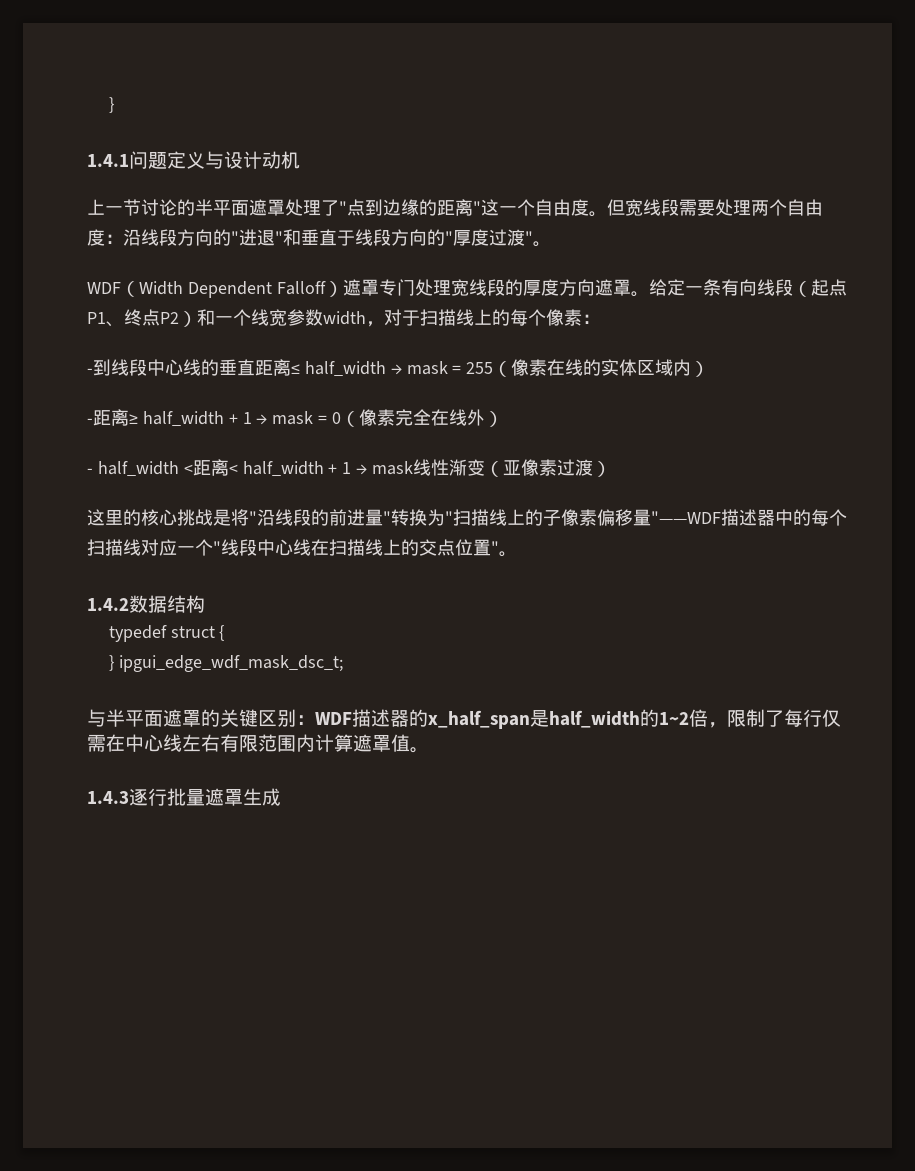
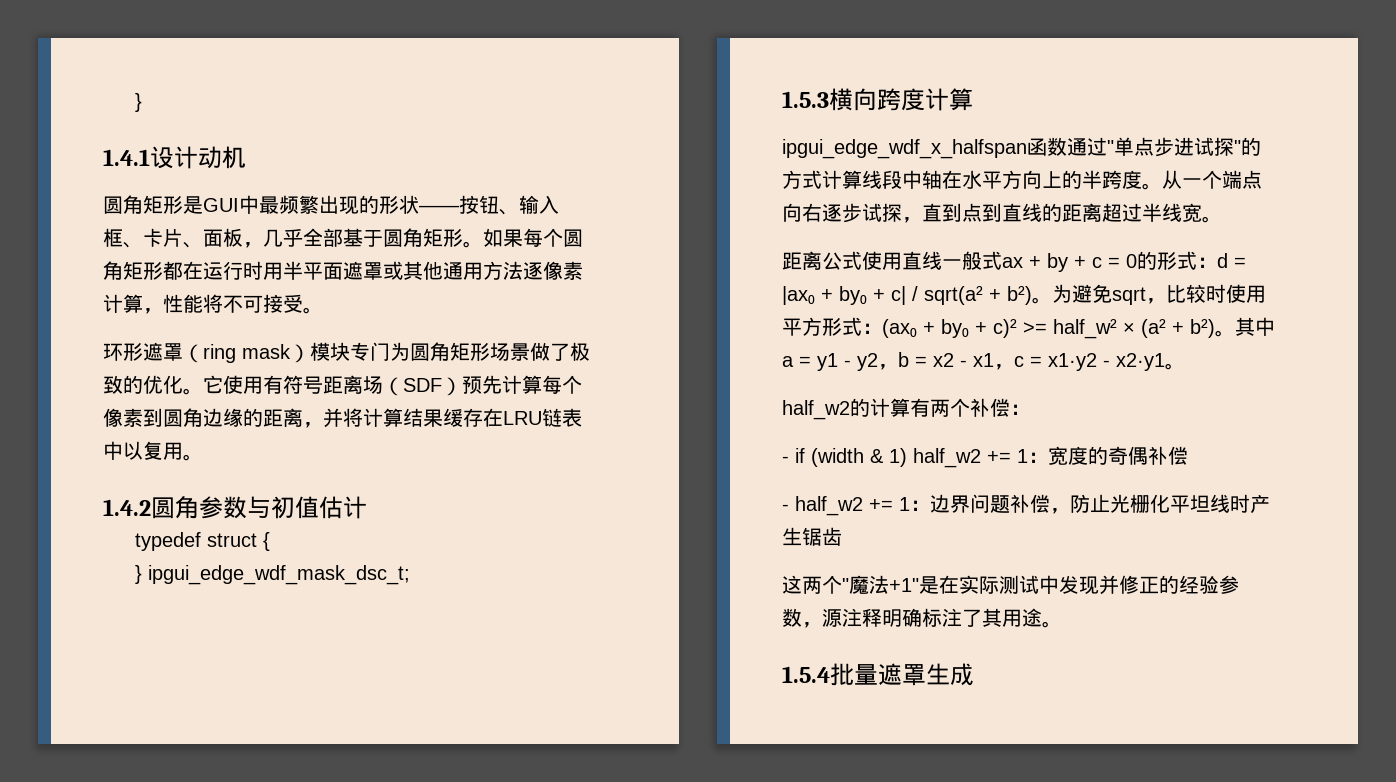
- 1.4.1问题定义与设计动机
+ 1.4.1设计动机
- 上一节讨论的半平面遮罩处理了"点到边缘的距离"这一个自由度。但宽线段需要处理两个自由度：沿线段方向的"进退"和垂直于线段方向的"厚度过渡"。
- WDF（Width Dependent Falloff）遮罩专门处理宽线段的厚度方向遮罩。给定一条有向线段（起点P1、终点P2）和一个线宽参数width，对于扫描线上的每个像素：
- -到线段中心线的垂直距离≤ half_width → mask = 255（像素在线的实体区域内）
- -距离≥ half_width + 1 → mask = 0（像素完全在线外）
- - half_width <距离< half_width + 1 → mask线性渐变（亚像素过渡）
- 这里的核心挑战是将"沿线段的前进量"转换为"扫描线上的子像素偏移量"——WDF描述器中的每个扫描线对应一个"线段中心线在扫描线上的交点位置"。
- 1.4.2数据结构
+ 圆角矩形是GUI中最频繁出现的形状——按钮、输入框、卡片、面板，几乎全部基于圆角矩形。如果每个圆角矩形都在运行时用半平面遮罩或其他通用方法逐像素计算，性能将不可接受。
+ 环形遮罩（ring mask）模块专门为圆角矩形场景做了极致的优化。它使用有符号距离场（SDF）预先计算每个像素到圆角边缘的距离，并将计算结果缓存在LRU链表中以复用。
+ 1.4.2圆角参数与初值估计
- 与半平面遮罩的关键区别：WDF描述器的x_half_span是half_width的1~2倍，限制了每行仅需在中心线左右有限范围内计算遮罩值。
- 1.4.3逐行批量遮罩生成
+ 1.5.3横向跨度计算
+ ipgui_edge_wdf_x_halfspan函数通过"单点步进试探"的方式计算线段中轴在水平方向上的半跨度。从一个端点向右逐步试探，直到点到直线的距离超过半线宽。
+ 距离公式使用直线一般式ax + by + c = 0的形式：d = |ax₀ + by₀ + c| / sqrt(a² + b²)。为避免sqrt，比较时使用平方形式：(ax₀ + by₀ + c)² >= half_w² × (a² + b²)。其中a = y1 - y2，b = x2 - x1，c = x1·y2 - x2·y1。
+ half_w2的计算有两个补偿：
+ - if (width & 1) half_w2 += 1：宽度的奇偶补偿
+ - half_w2 += 1：边界问题补偿，防止光栅化平坦线时产生锯齿
+ 这两个"魔法+1"是在实际测试中发现并修正的经验参数，源注释明确标注了其用途。
+ 1.5.4批量遮罩生成

